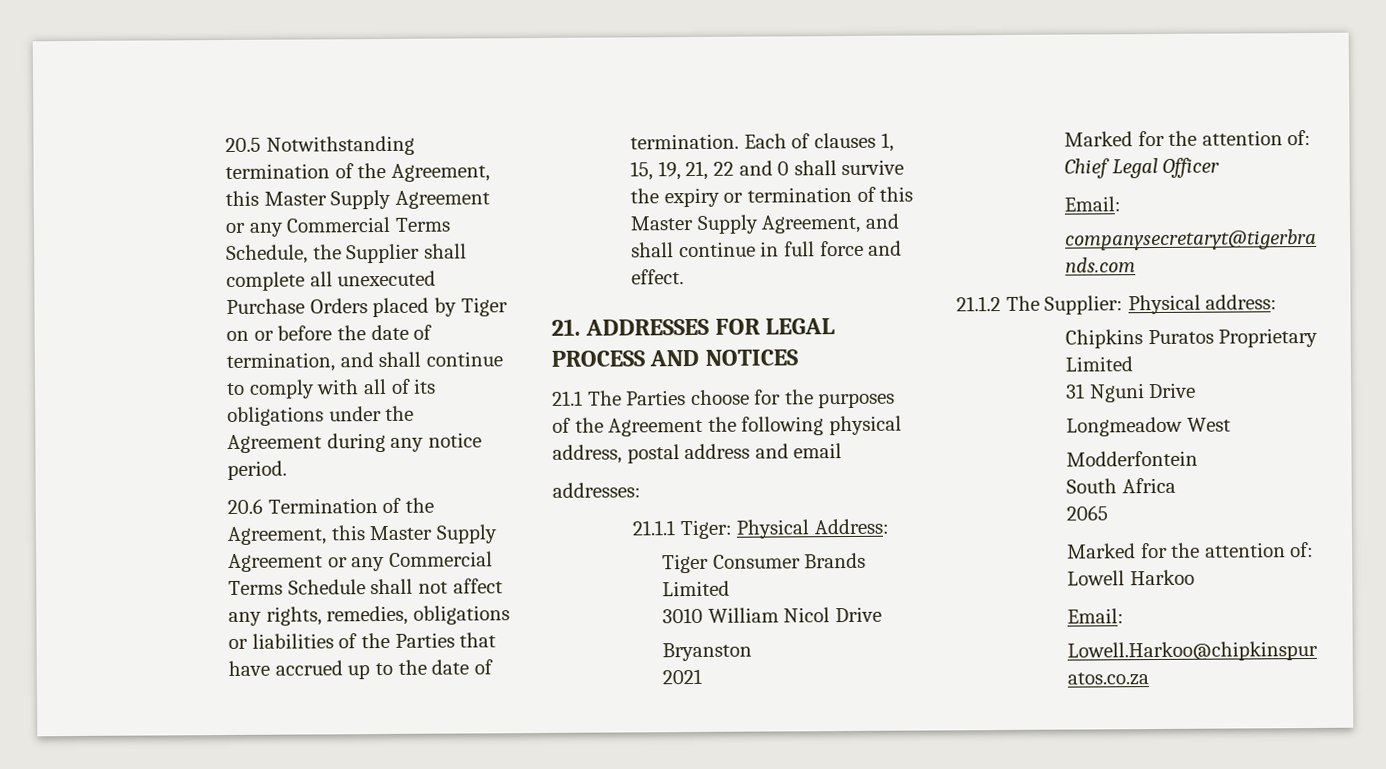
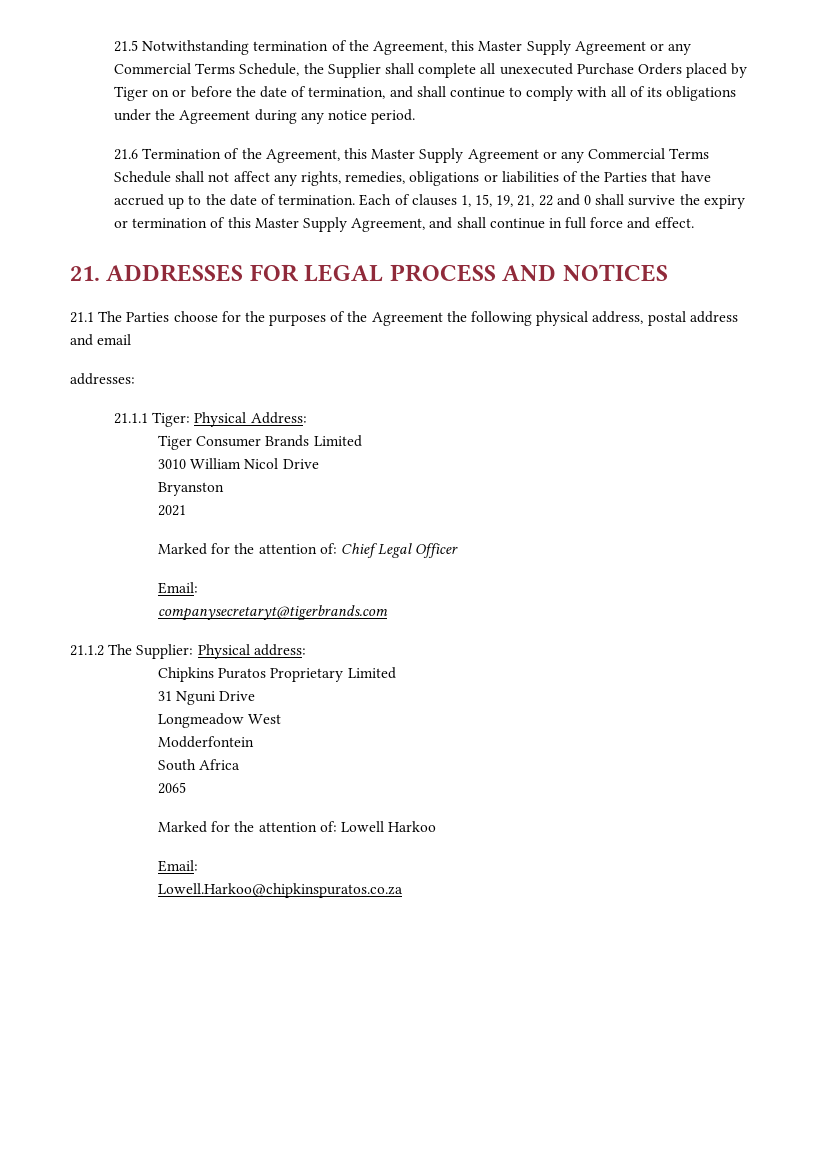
- 20.5 Notwithstanding termination of the Agreement, this Master Supply Agreement or any Commercial Terms Schedule, the Supplier shall complete all unexecuted Purchase Orders placed by Tiger on or before the date of termination, and shall continue to comply with all of its obligations under the Agreement during any notice period.
+ 21.5 Notwithstanding termination of the Agreement, this Master Supply Agreement or any Commercial Terms Schedule, the Supplier shall complete all unexecuted Purchase Orders placed by Tiger on or before the date of termination, and shall continue to comply with all of its obligations under the Agreement during any notice period.
- 20.6 Termination of the Agreement, this Master Supply Agreement or any Commercial Terms Schedule shall not affect any rights, remedies, obligations or liabilities of the Parties that have accrued up to the date of termination.
+ 21.6 Termination of the Agreement, this Master Supply Agreement or any Commercial Terms Schedule shall not affect any rights, remedies, obligations or liabilities of the Parties that have accrued up to the date of termination.

